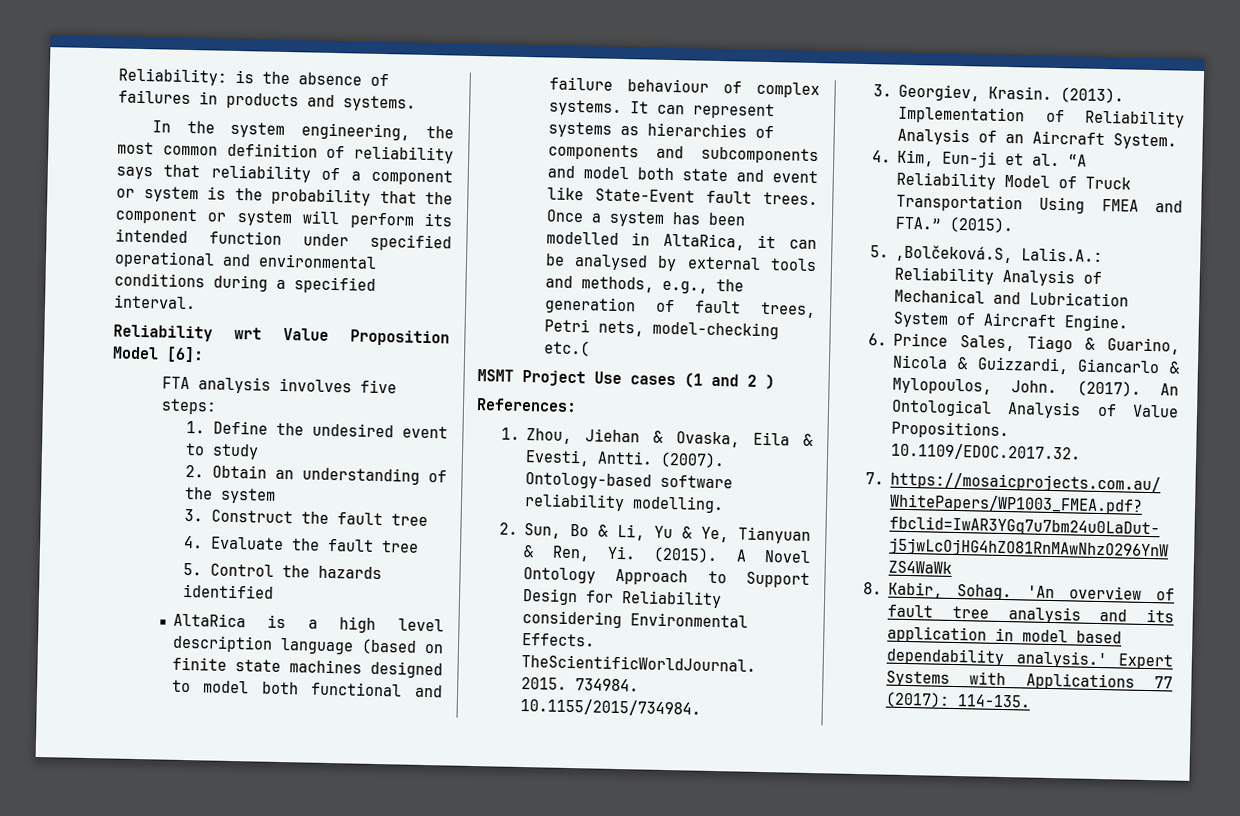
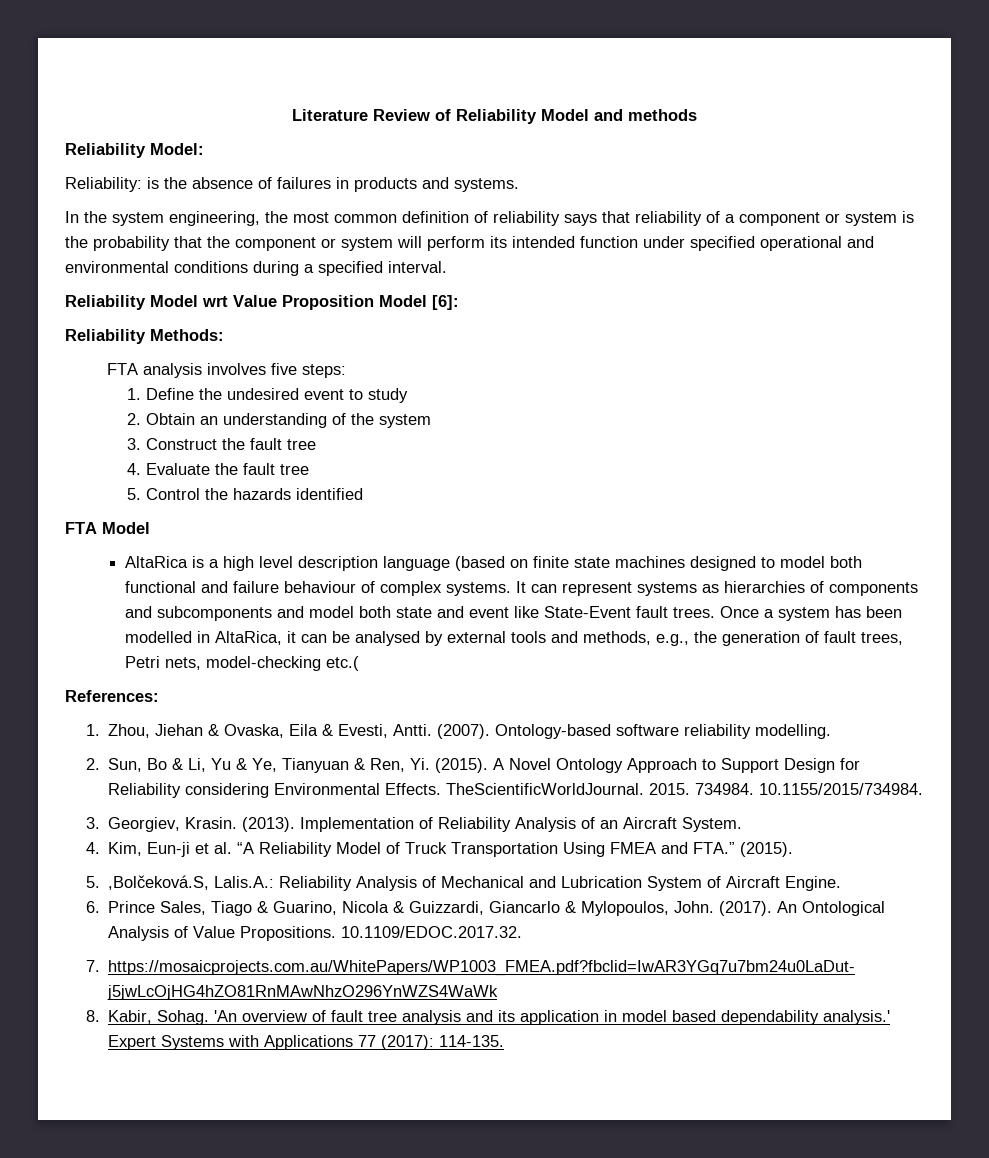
+ Literature Review of Reliability Model and methods
+ Reliability Model:
- Reliability wrt Value Proposition Model [6]:
+ Reliability Model wrt Value Proposition Model [6]:
+ Reliability Methods:
+ FTA Model
- MSMT Project Use cases (1 and 2 )

